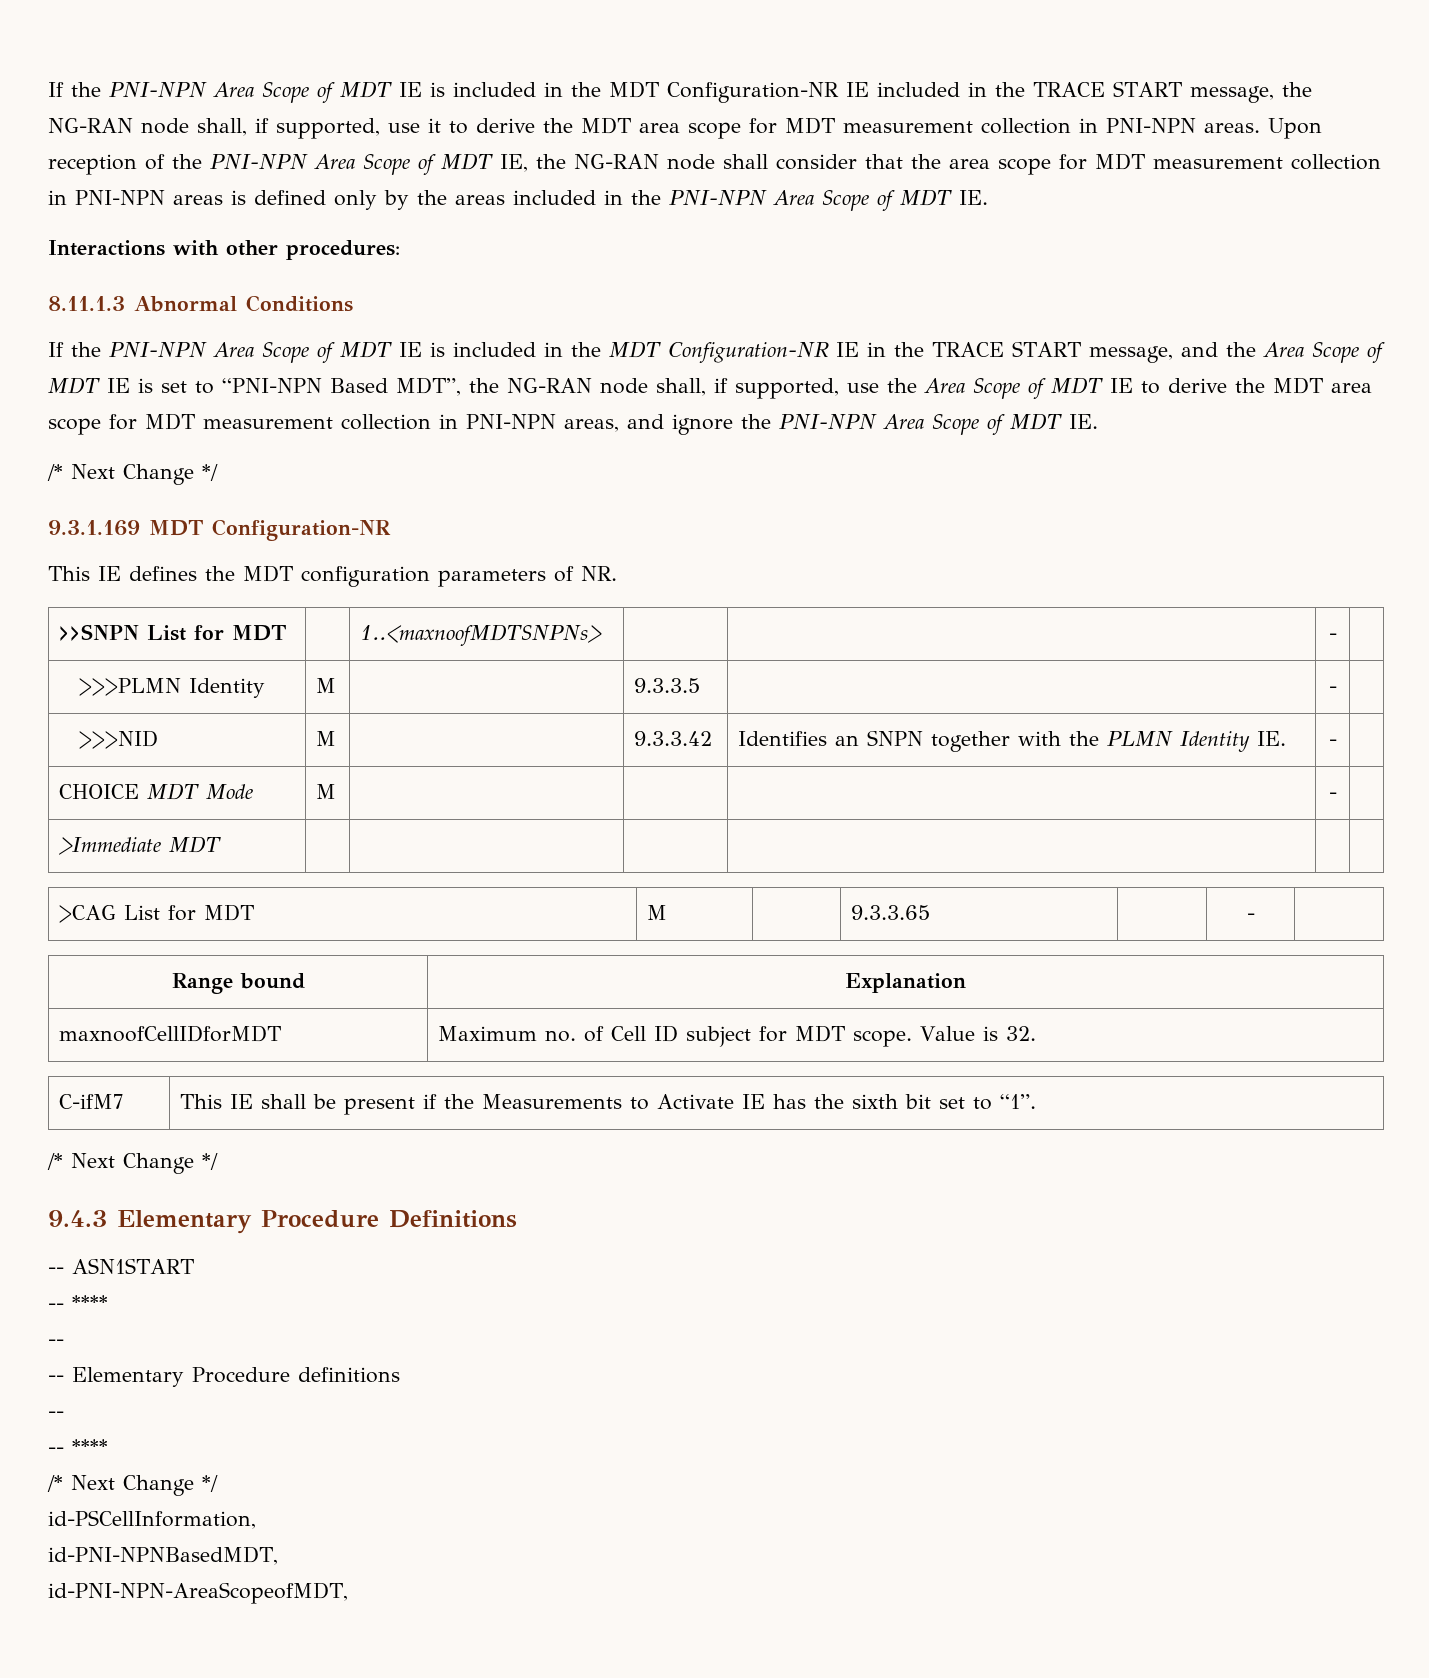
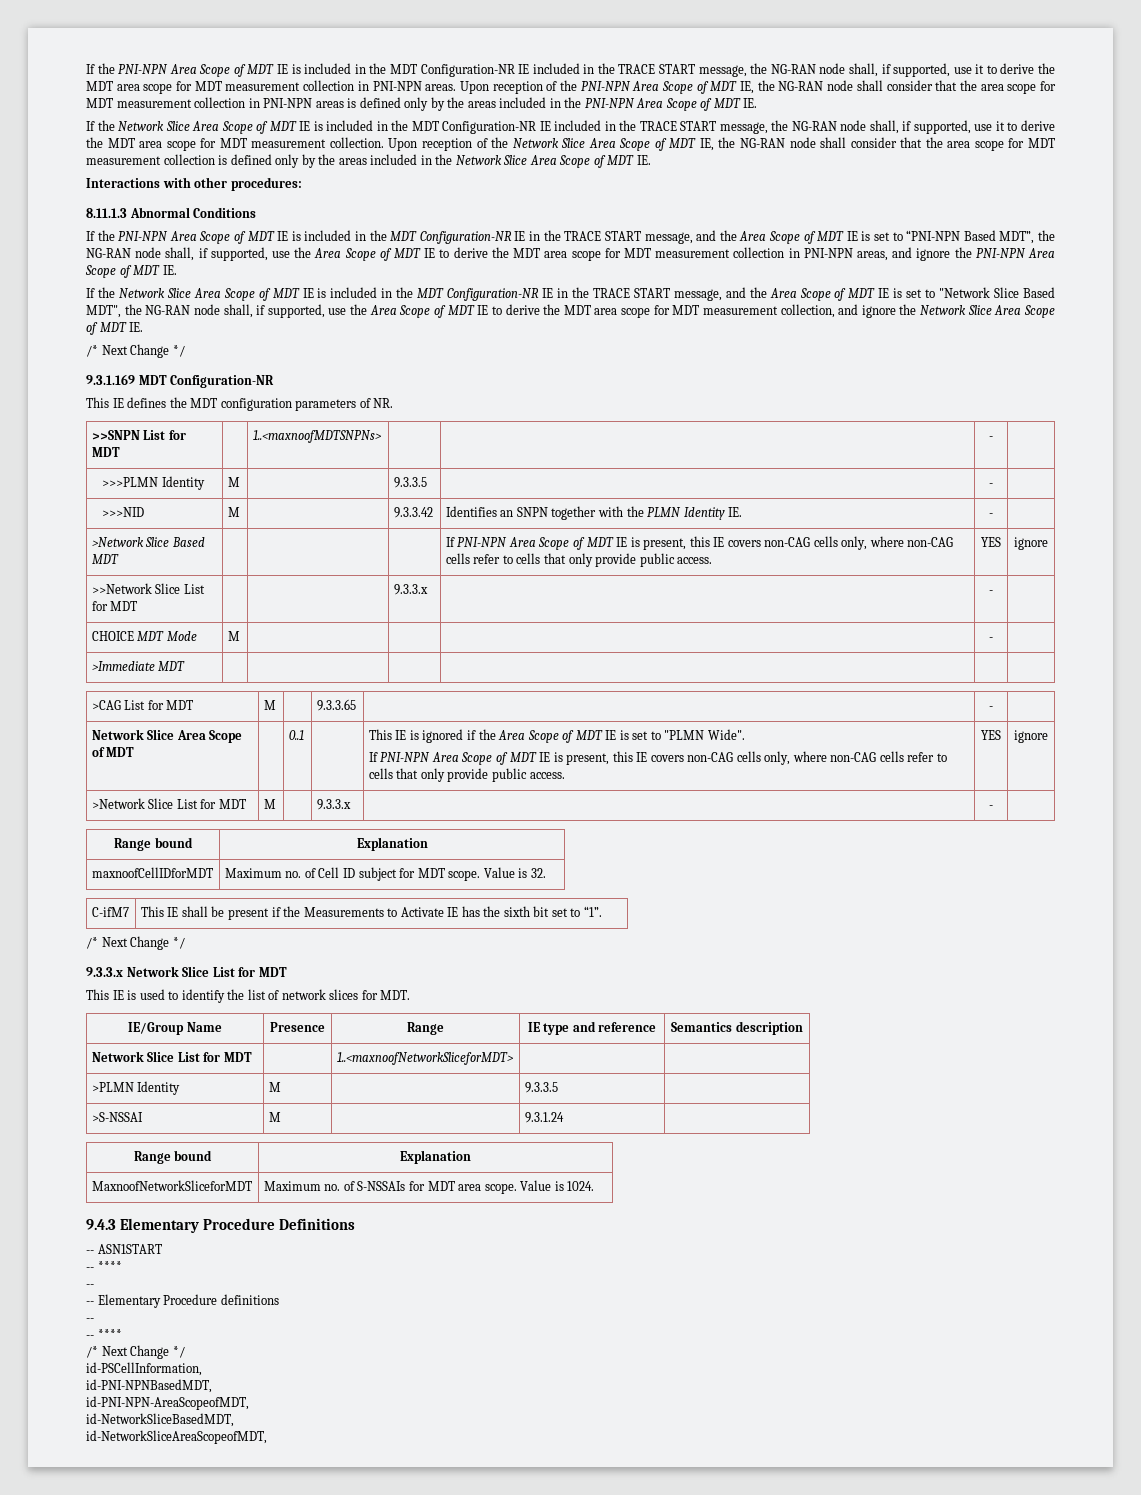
+ If the Network Slice Area Scope of MDT IE is included in the MDT Configuration-NR IE included in the TRACE START message, the NG-RAN node shall, if supported, use it to derive the MDT area scope for MDT measurement collection. Upon reception of the Network Slice Area Scope of MDT IE, the NG-RAN node shall consider that the area scope for MDT measurement collection is defined only by the areas included in the Network Slice Area Scope of MDT IE.
+ If the Network Slice Area Scope of MDT IE is included in the MDT Configuration-NR IE in the TRACE START message, and the Area Scope of MDT IE is set to "Network Slice Based MDT", the NG-RAN node shall, if supported, use the Area Scope of MDT IE to derive the MDT area scope for MDT measurement collection, and ignore the Network Slice Area Scope of MDT IE.
+ >Network Slice Based MDT | | | | If PNI-NPN Area Scope of MDT IE is present, this IE covers non-CAG cells only, where non-CAG cells refer to cells that only provide public access. | YES | ignore
+ >>Network Slice List for MDT | | | 9.3.3.x | | - |
+ Network Slice Area Scope of MDT | | 0..1 | | This IE is ignored if the Area Scope of MDT IE is set to "PLMN Wide".
+ If PNI-NPN Area Scope of MDT IE is present, this IE covers non-CAG cells only, where non-CAG cells refer to cells that only provide public access. | YES | ignore
+ >Network Slice List for MDT | M | | 9.3.3.x | | - |
+ 9.3.3.x Network Slice List for MDT
+ This IE is used to identify the list of network slices for MDT.
+ IE/Group Name | Presence | Range | IE type and reference | Semantics description
+ Network Slice List for MDT | | 1..<maxnoofNetworkSliceforMDT> | |
+ >PLMN Identity | M | | 9.3.3.5 |
+ >S-NSSAI | M | | 9.3.1.24 |
+ Range bound | Explanation
+ MaxnoofNetworkSliceforMDT | Maximum no. of S-NSSAIs for MDT area scope. Value is 1024.
+ id-NetworkSliceBasedMDT,
+ id-NetworkSliceAreaScopeofMDT,

